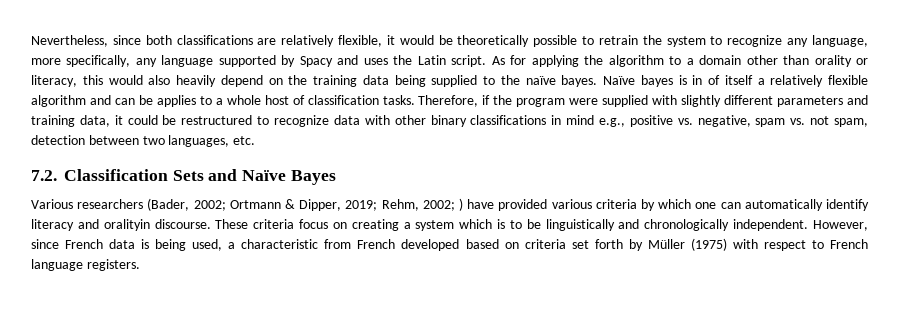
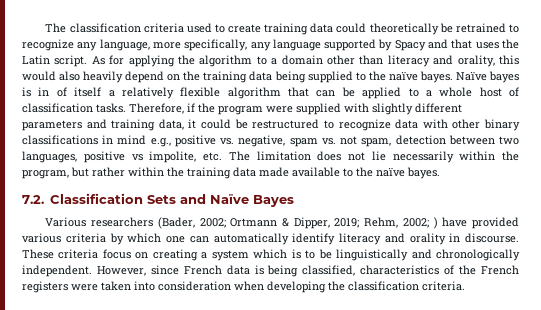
- Nevertheless, since both classifications are relatively flexible, it would be theoretically possible to retrain the system to recognize any language, more specifically, any language supported by Spacy and uses the Latin script.
+ The classification criteria used to create training data could theoretically be retrained to recognize any language, more specifically, any language supported by Spacy and that uses the Latin script.
- As for applying the algorithm to a domain other than orality or literacy, this would also heavily depend on the training data being supplied to the naïve bayes.
+ As for applying the algorithm to a domain other than literacy and orality, this would also heavily depend on the training data being supplied to the naïve bayes.
- Naïve bayes is in of itself a relatively flexible algorithm and can be applies to a whole host of classification tasks.
+ Naïve bayes is in of itself a relatively flexible algorithm that can be applied to a whole host of classification tasks.
- Therefore, if the program were supplied with slightly different parameters and training data, it could be restructured to recognize data with other binary classifications in mind e.g., positive vs. negative, spam vs. not spam, detection between two languages, etc.
+ Therefore, if the program were supplied with slightly different parameters and training data, it could be restructured to recognize data with other binary classifications in mind e.g., positive vs. negative, spam vs. not spam, detection between two languages, positive vs impolite, etc. The limitation does not lie necessarily within the program, but rather within the training data made available to the naïve bayes.
- Various researchers (Bader, 2002; Ortmann & Dipper, 2019; Rehm, 2002; ) have provided various criteria by which one can automatically identify literacy and oralityin discourse.
+ Various researchers (Bader, 2002; Ortmann & Dipper, 2019; Rehm, 2002; ) have provided various criteria by which one can automatically identify literacy and orality in discourse.
- However, since French data is being used, a characteristic from French developed based on criteria set forth by Müller (1975) with respect to French language registers.
+ However, since French data is being classified, characteristics of the French registers were taken into consideration when developing the classification criteria.

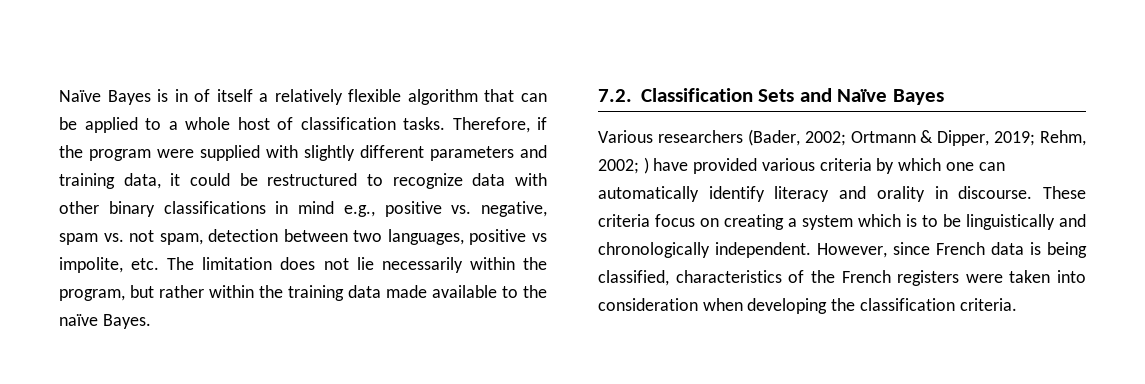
- The classification criteria used to create training data could theoretically be retrained to recognize any language, more specifically, any language supported by Spacy and that uses the Latin script. As for applying the algorithm to a domain other than literacy and orality, this would also heavily depend on the training data being supplied to the naïve bayes. Naïve bayes is in of itself a relatively flexible algorithm that can be applied to a whole host of classification tasks.
+ Naïve Bayes is in of itself a relatively flexible algorithm that can be applied to a whole host of classification tasks.
- Therefore, if the program were supplied with slightly different parameters and training data, it could be restructured to recognize data with other binary classifications in mind e.g., positive vs. negative, spam vs. not spam, detection between two languages, positive vs impolite, etc. The limitation does not lie necessarily within the program, but rather within the training data made available to the naïve bayes.
+ Therefore, if the program were supplied with slightly different parameters and training data, it could be restructured to recognize data with other binary classifications in mind e.g., positive vs. negative, spam vs. not spam, detection between two languages, positive vs impolite, etc. The limitation does not lie necessarily within the program, but rather within the training data made available to the naïve Bayes.

